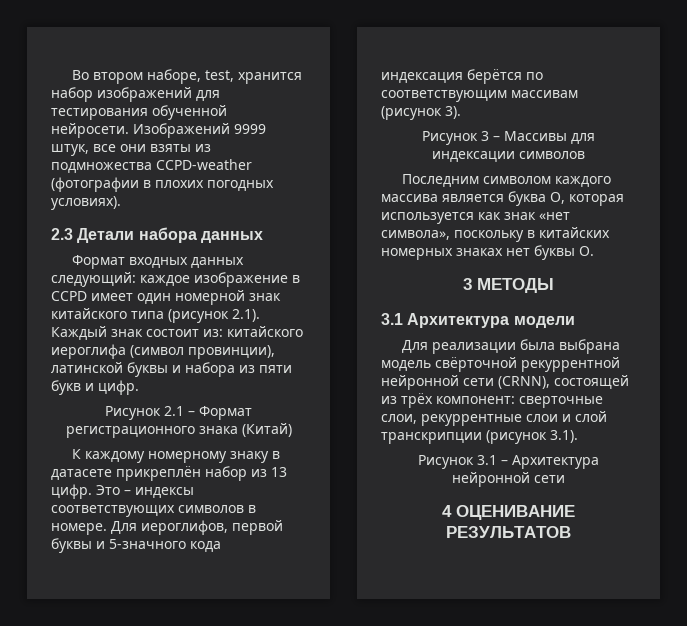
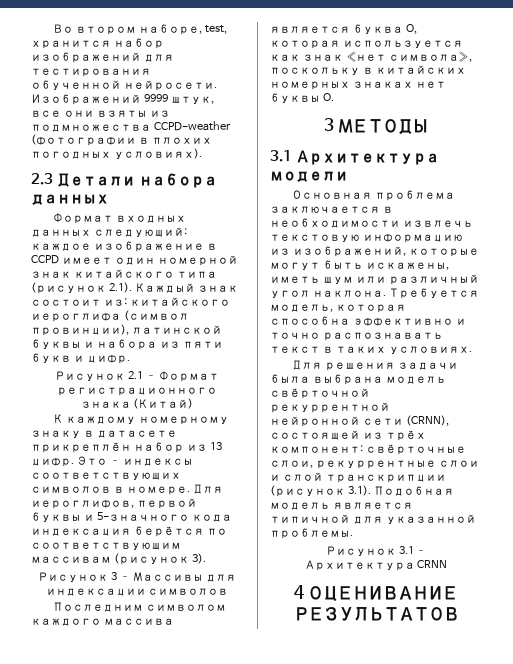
- Для реализации была выбрана модель свёрточной рекуррентной нейронной сети (CRNN), состоящей из трёх компонент: сверточные слои, рекуррентные слои и слой транскрипции (рисунок 3.1).
+ Основная проблема заключается в необходимости извлечь текстовую информацию из изображений, которые могут быть искажены, иметь шум или различный угол наклона. Требуется модель, которая способна эффективно и точно распознавать текст в таких условиях.
+ Для решения задачи была выбрана модель свёрточной рекуррентной нейронной сети (CRNN), состоящей из трёх компонент: свёрточные слои, рекуррентные слои и слой транскрипции (рисунок 3.1). Подобная модель является типичной для указанной проблемы.
- Рисунок 3.1 – Архитектура нейронной сети
+ Рисунок 3.1 – Архитектура CRNN

